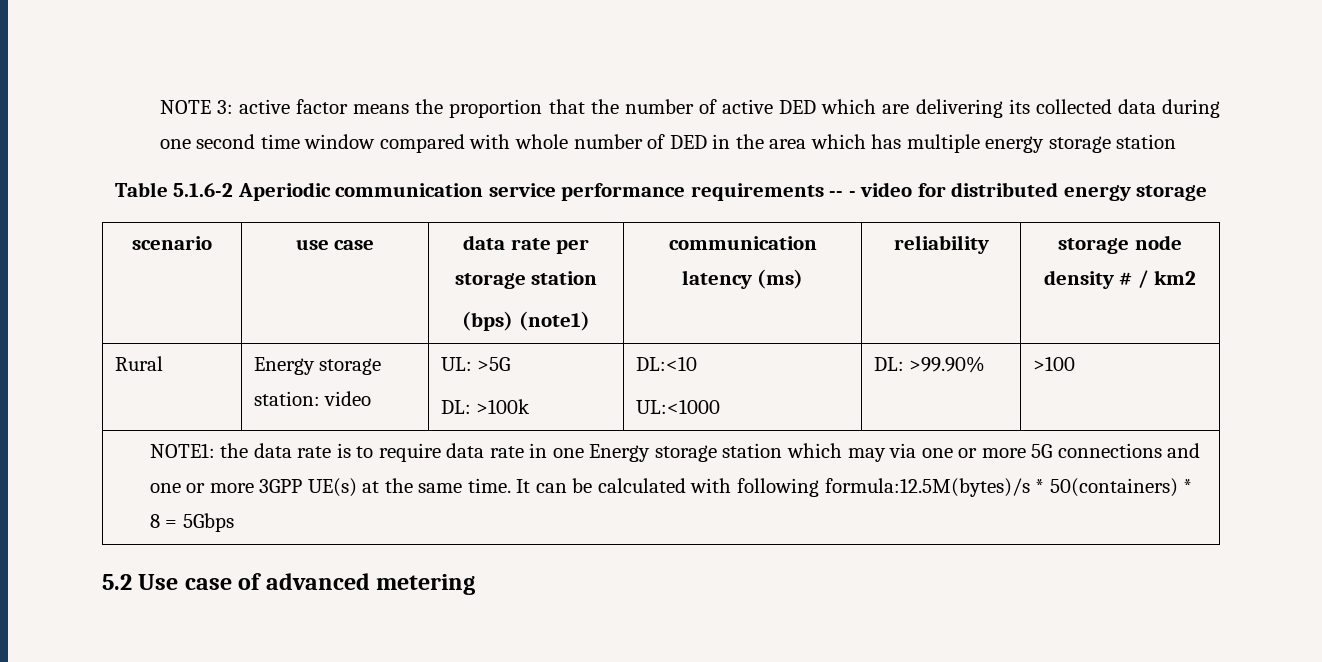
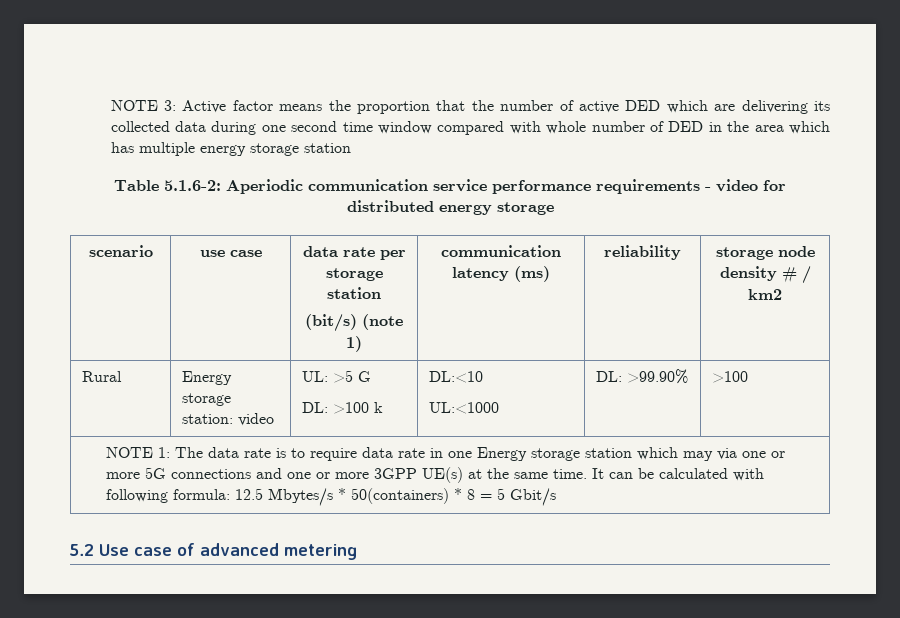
- NOTE 3: active factor means the proportion that the number of active DED which are delivering its collected data during one second time window compared with whole number of DED in the area which has multiple energy storage station
+ NOTE 3: Active factor means the proportion that the number of active DED which are delivering its collected data during one second time window compared with whole number of DED in the area which has multiple energy storage station
- Table 5.1.6-2 Aperiodic communication service performance requirements -- - video for distributed energy storage
+ Table 5.1.6-2: Aperiodic communication service performance requirements - video for distributed energy storage
  scenario | use case | data rate per storage station
- (bps) (note1) | communication latency (ms) | reliability | storage node density # / km2
+ (bit/s) (note 1) | communication latency (ms) | reliability | storage node density # / km2
- Rural | Energy storage station: video | UL: >5G
- DL: >100k | DL:<10
+ Rural | Energy storage station: video | UL: >5 G
+ DL: >100 k | DL:<10
- NOTE1: the data rate is to require data rate in one Energy storage station which may via one or more 5G connections and one or more 3GPP UE(s) at the same time.
+ NOTE 1: The data rate is to require data rate in one Energy storage station which may via one or more 5G connections and one or more 3GPP UE(s) at the same time.
- It can be calculated with following formula:12.5M(bytes)/s * 50(containers) * 8 = 5Gbps
+ It can be calculated with following formula: 12.5 Mbytes/s * 50(containers) * 8 = 5 Gbit/s

